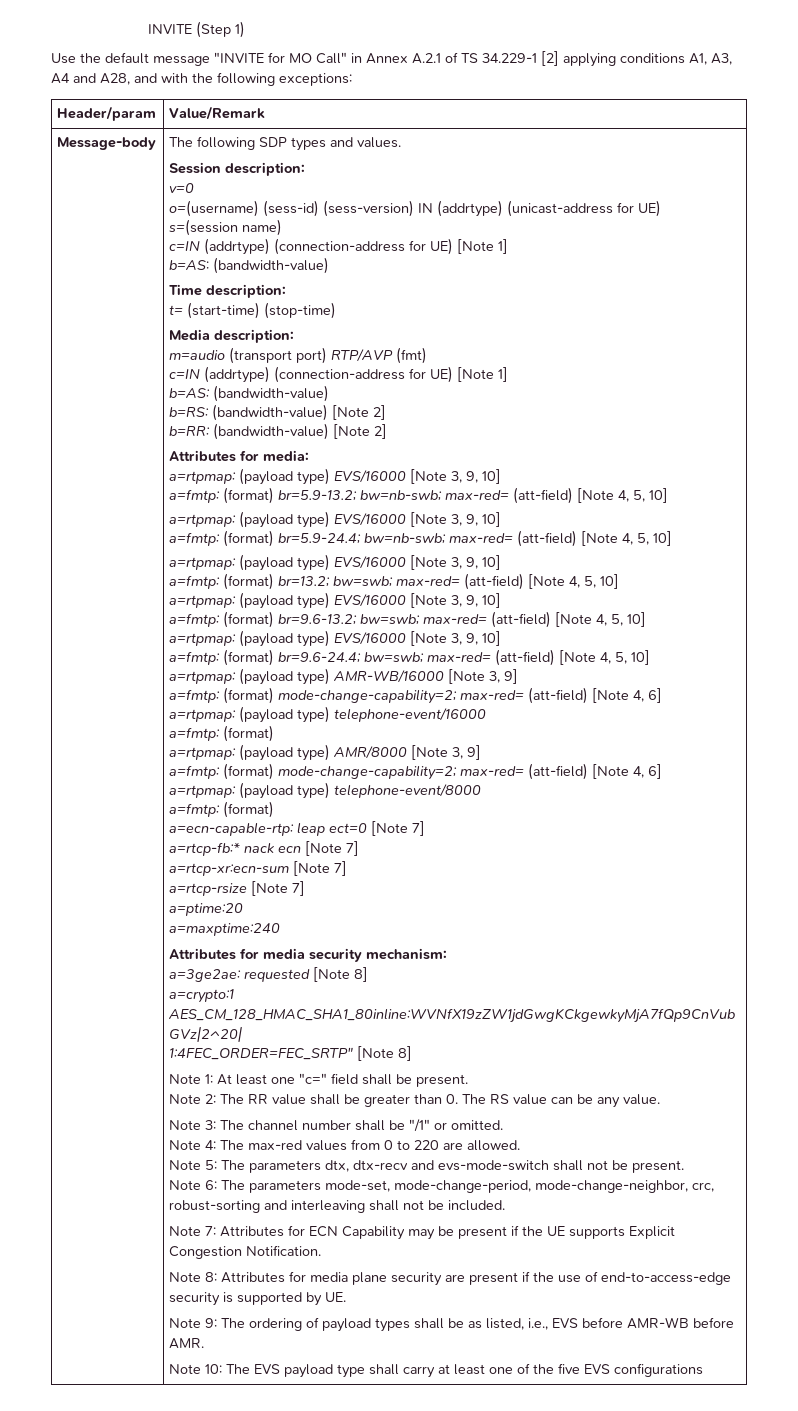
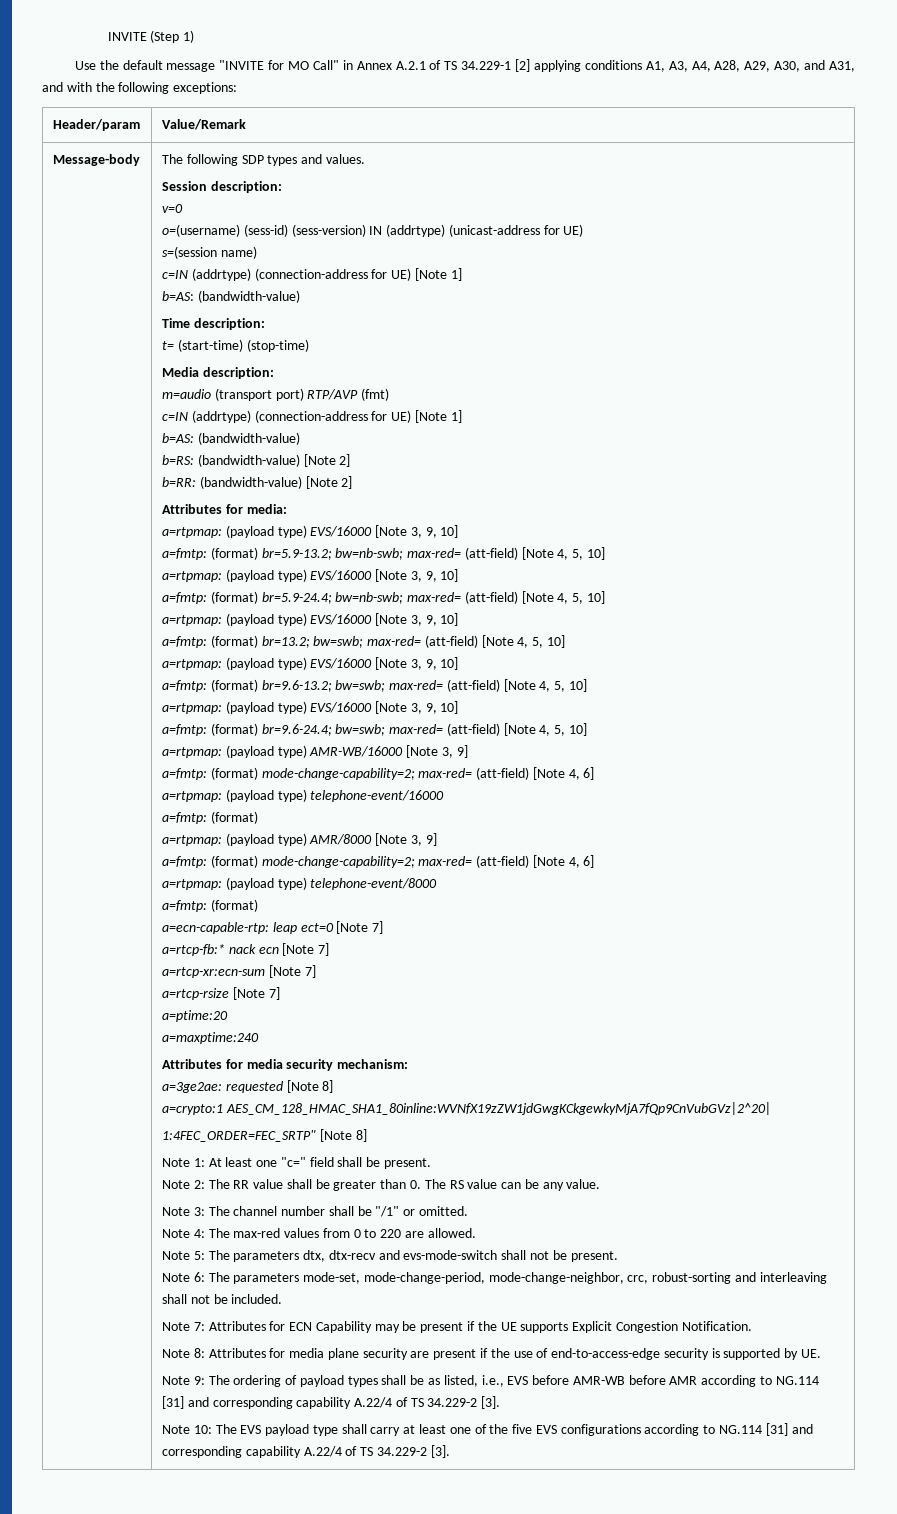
- Use the default message "INVITE for MO Call" in Annex A.2.1 of TS 34.229-1 [2] applying conditions A1, A3, A4 and A28, and with the following exceptions:
+ Use the default message "INVITE for MO Call" in Annex A.2.1 of TS 34.229-1 [2] applying conditions A1, A3, A4, A28, A29, A30, and A31, and with the following exceptions:
- Note 9: The ordering of payload types shall be as listed, i.e., EVS before AMR-WB before AMR.
+ Note 9: The ordering of payload types shall be as listed, i.e., EVS before AMR-WB before AMR according to NG.114 [31] and corresponding capability A.22/4 of TS 34.229-2 [3].
- Note 10: The EVS payload type shall carry at least one of the five EVS configurations
+ Note 10: The EVS payload type shall carry at least one of the five EVS configurations according to NG.114 [31] and corresponding capability A.22/4 of TS 34.229-2 [3].

